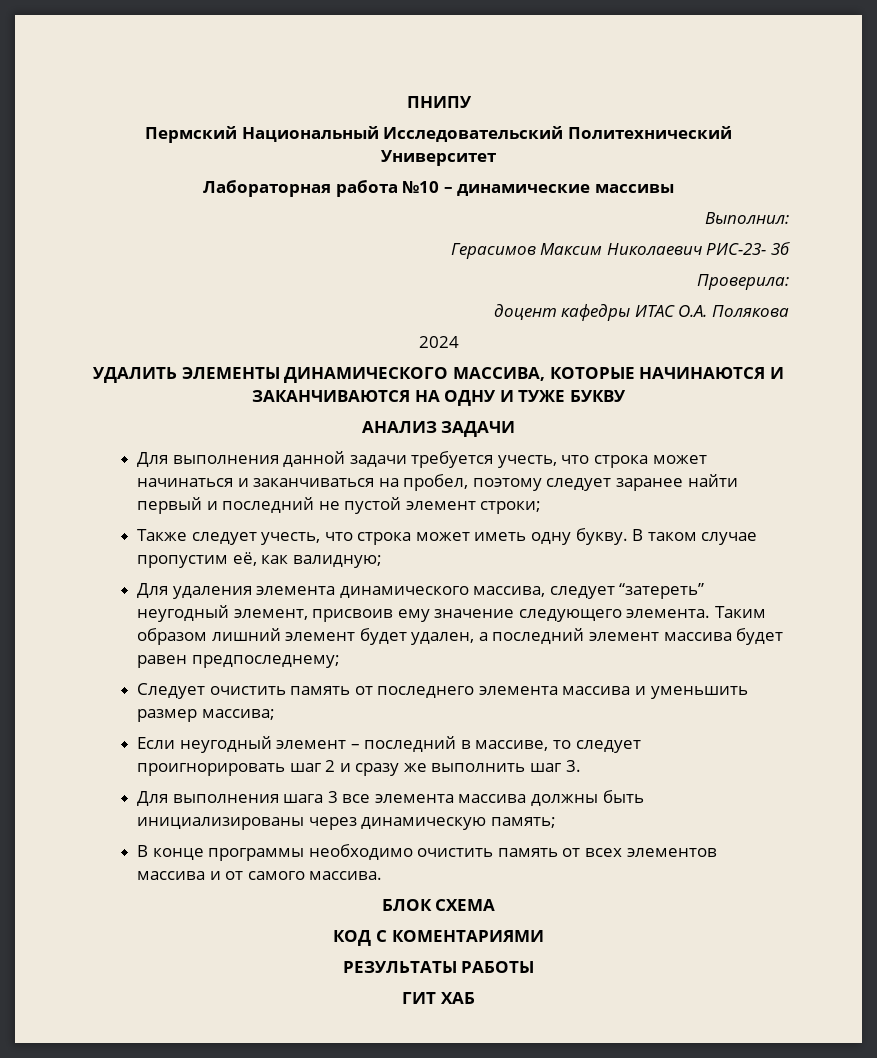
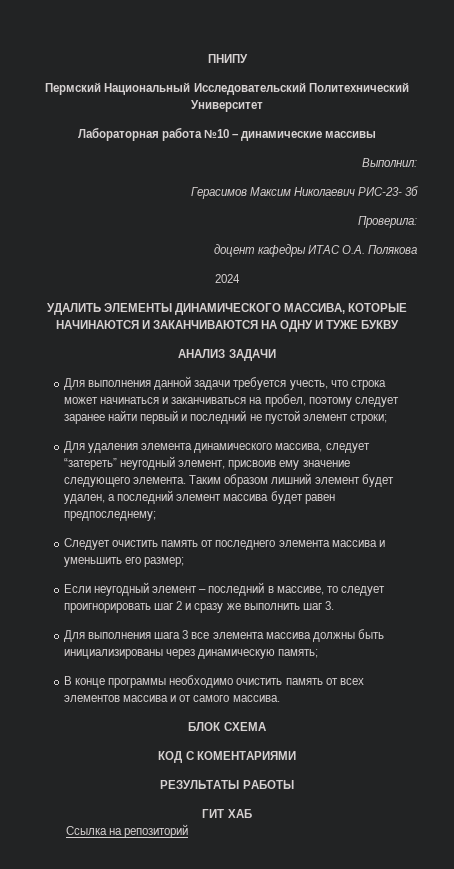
- Также следует учесть, что строка может иметь одну букву. В таком случае пропустим её, как валидную;
- Следует очистить память от последнего элемента массива и уменьшить размер массива;
+ Следует очистить память от последнего элемента массива и уменьшить его размер;
+ Ссылка на репозиторий

